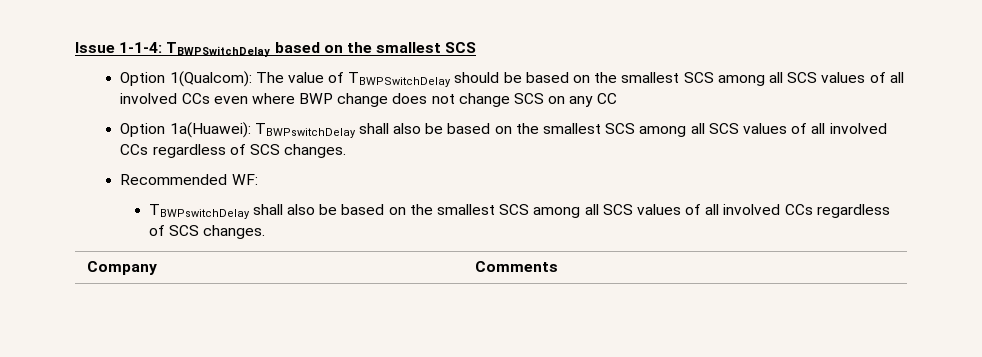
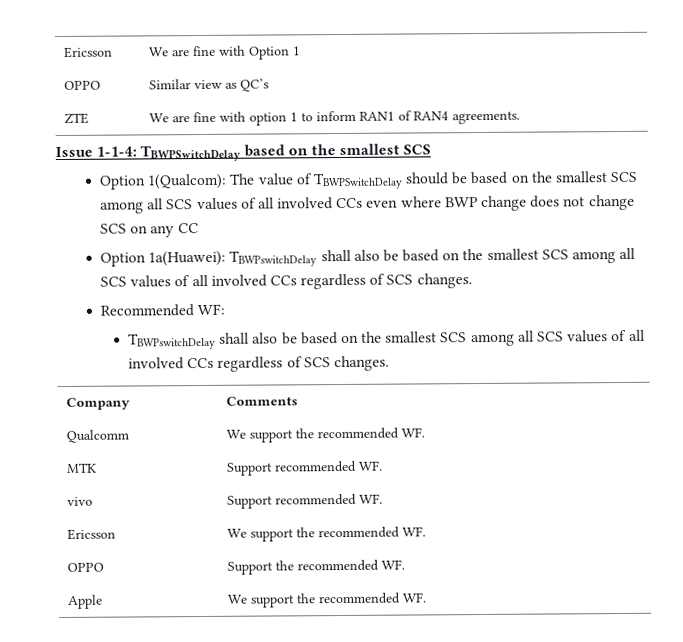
+ Ericsson | We are fine with Option 1
+ OPPO | Similar view as QC’s
+ ZTE | We are fine with option 1 to inform RAN1 of RAN4 agreements.
+ Qualcomm | We support the recommended WF.
+ MTK | Support recommended WF.
+ vivo | Support recommended WF.
+ Ericsson | We support the recommended WF.
+ OPPO | Support the recommended WF.
+ Apple | We support the recommended WF.

